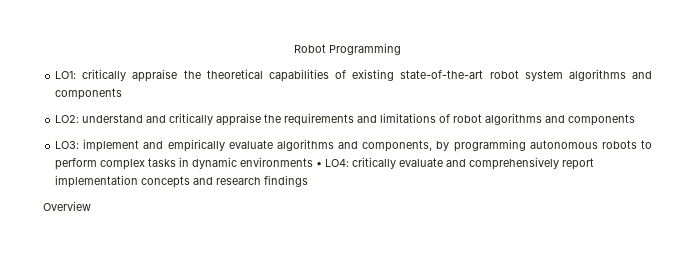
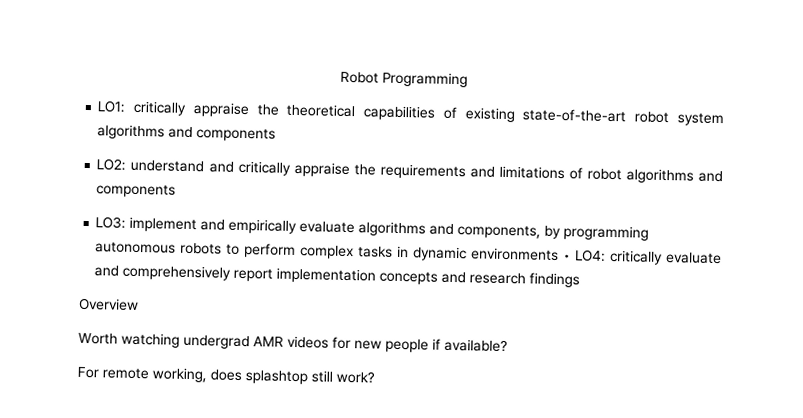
+ Worth watching undergrad AMR videos for new people if available?
+ For remote working, does splashtop still work?

